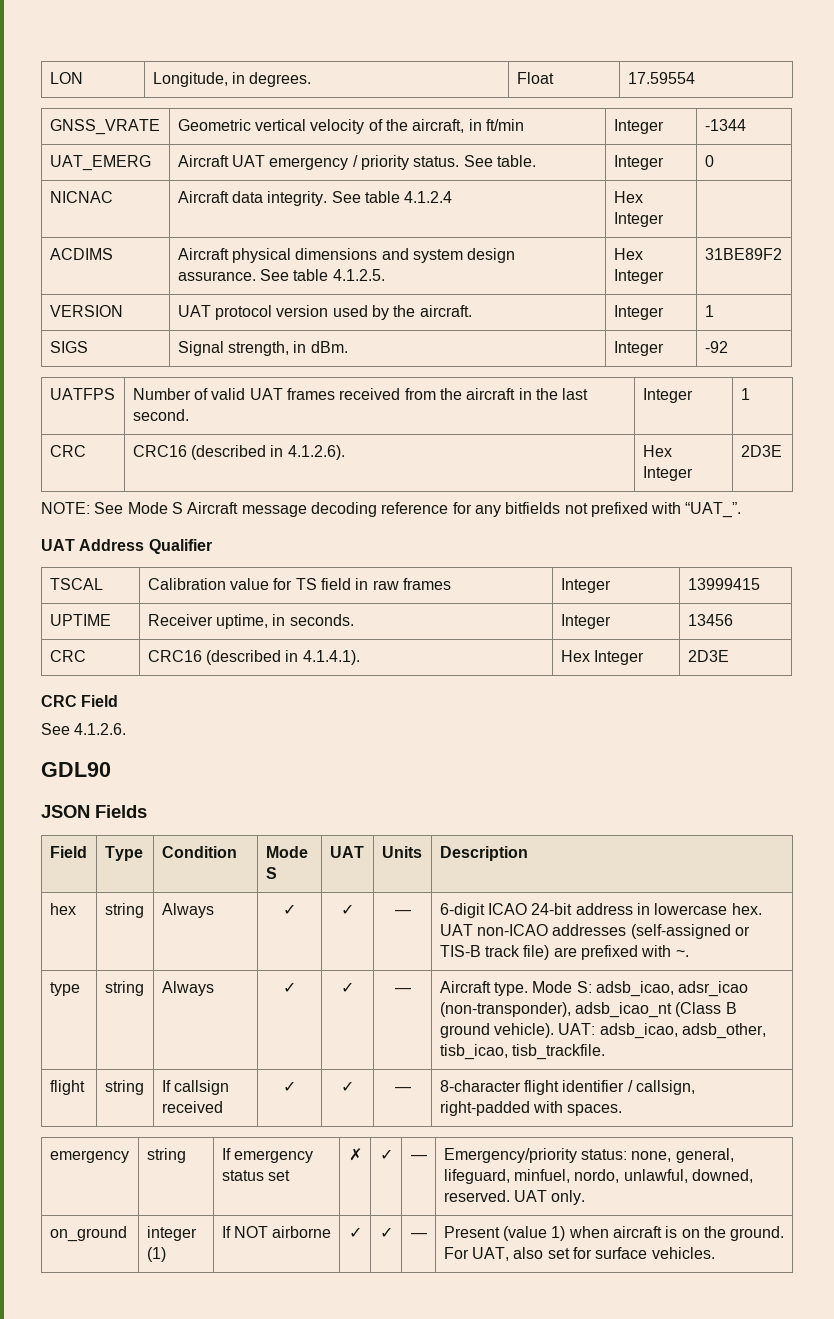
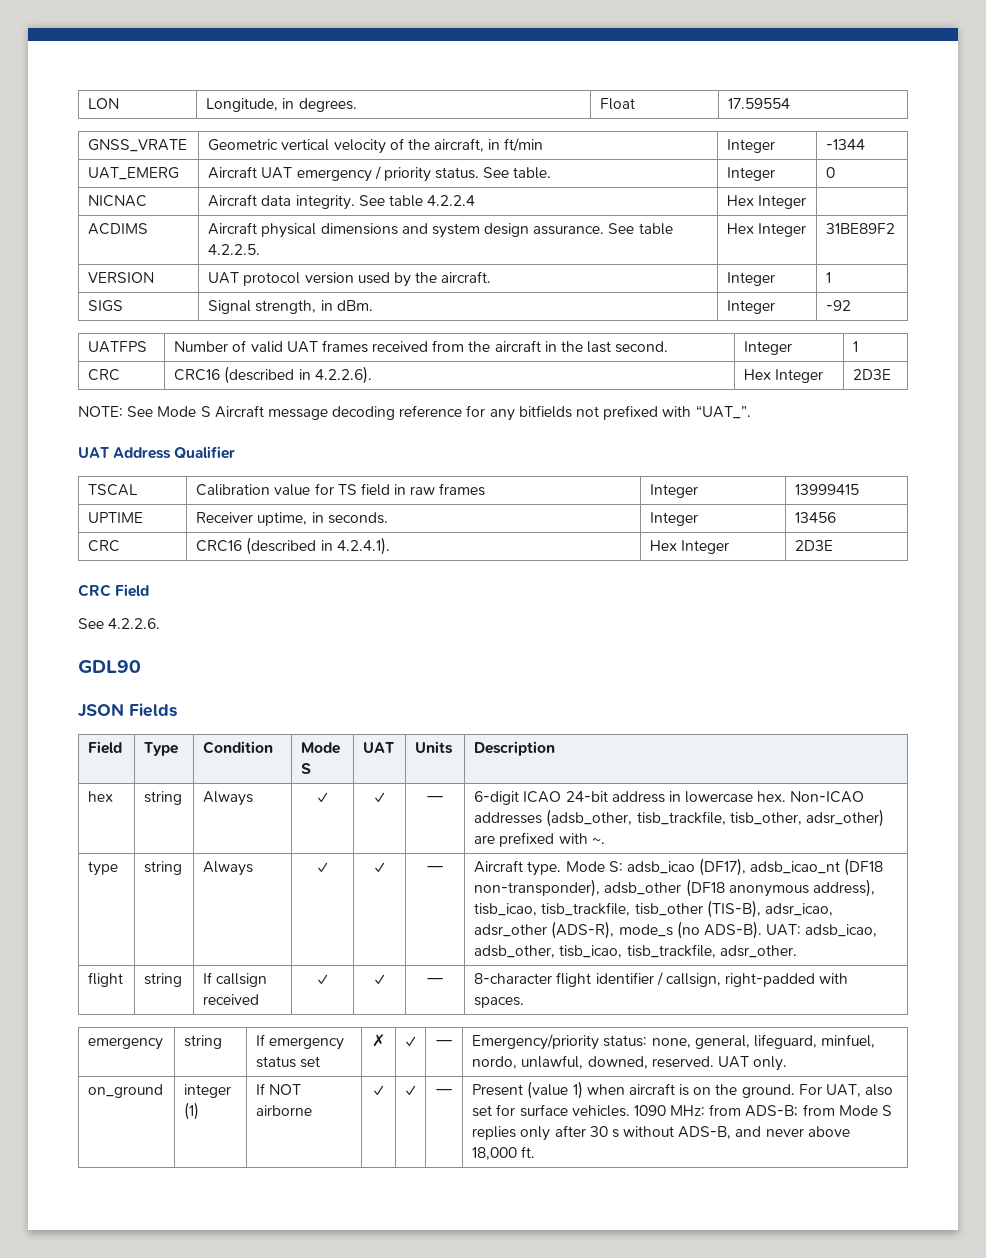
- NICNAC | Aircraft data integrity. See table 4.1.2.4 | Hex Integer |
+ NICNAC | Aircraft data integrity. See table 4.2.2.4 | Hex Integer |
- ACDIMS | Aircraft physical dimensions and system design assurance. See table 4.1.2.5. | Hex Integer | 31BE89F2
+ ACDIMS | Aircraft physical dimensions and system design assurance. See table 4.2.2.5. | Hex Integer | 31BE89F2
- CRC | CRC16 (described in 4.1.2.6). | Hex Integer | 2D3E
+ CRC | CRC16 (described in 4.2.2.6). | Hex Integer | 2D3E
- CRC | CRC16 (described in 4.1.4.1). | Hex Integer | 2D3E
+ CRC | CRC16 (described in 4.2.4.1). | Hex Integer | 2D3E
- See 4.1.2.6.
+ See 4.2.2.6.
- hex | string | Always | ✓ | ✓ | — | 6-digit ICAO 24-bit address in lowercase hex. UAT non-ICAO addresses (self-assigned or TIS-B track file) are prefixed with ~.
+ hex | string | Always | ✓ | ✓ | — | 6-digit ICAO 24-bit address in lowercase hex. Non-ICAO addresses (adsb_other, tisb_trackfile, tisb_other, adsr_other) are prefixed with ~.
- type | string | Always | ✓ | ✓ | — | Aircraft type. Mode S: adsb_icao, adsr_icao (non-transponder), adsb_icao_nt (Class B ground vehicle). UAT: adsb_icao, adsb_other, tisb_icao, tisb_trackfile.
+ type | string | Always | ✓ | ✓ | — | Aircraft type. Mode S: adsb_icao (DF17), adsb_icao_nt (DF18 non-transponder), adsb_other (DF18 anonymous address), tisb_icao, tisb_trackfile, tisb_other (TIS-B), adsr_icao, adsr_other (ADS-R), mode_s (no ADS-B). UAT: adsb_icao, adsb_other, tisb_icao, tisb_trackfile, adsr_other.
+ 1090 MHz: from ADS-B; from Mode S replies only after 30 s without ADS-B, and never above 18,000 ft.

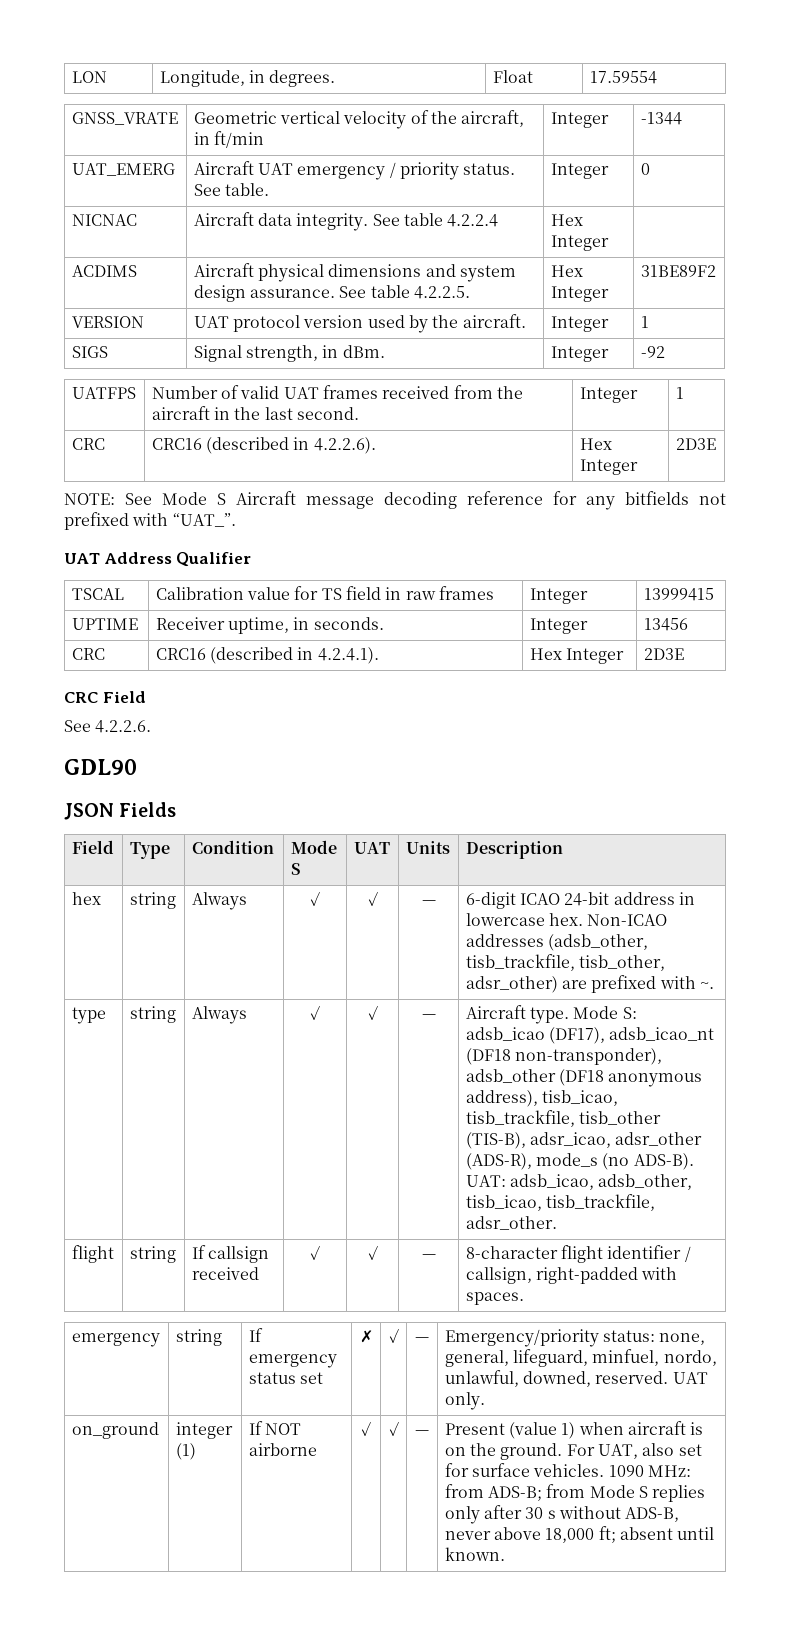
- 1090 MHz: from ADS-B; from Mode S replies only after 30 s without ADS-B, and never above 18,000 ft.
+ 1090 MHz: from ADS-B; from Mode S replies only after 30 s without ADS-B, never above 18,000 ft; absent until known.

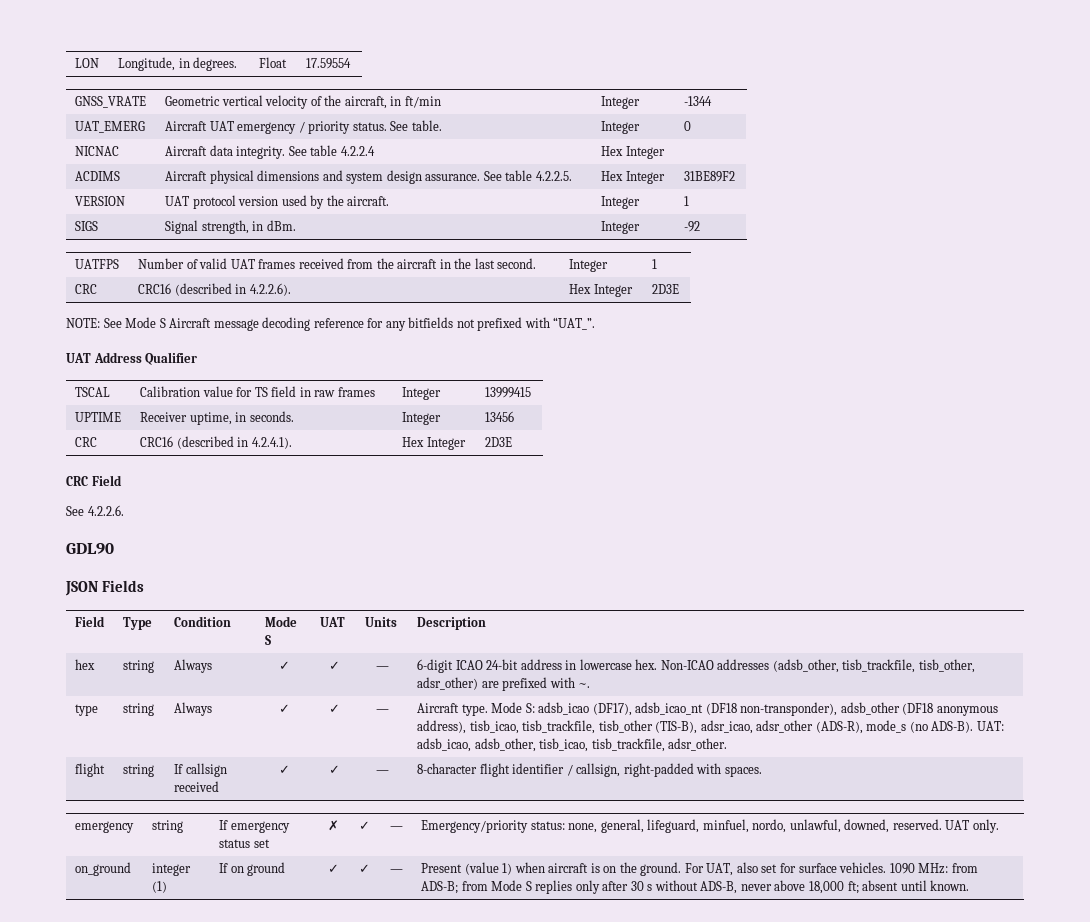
- If NOT airborne
+ If on ground

